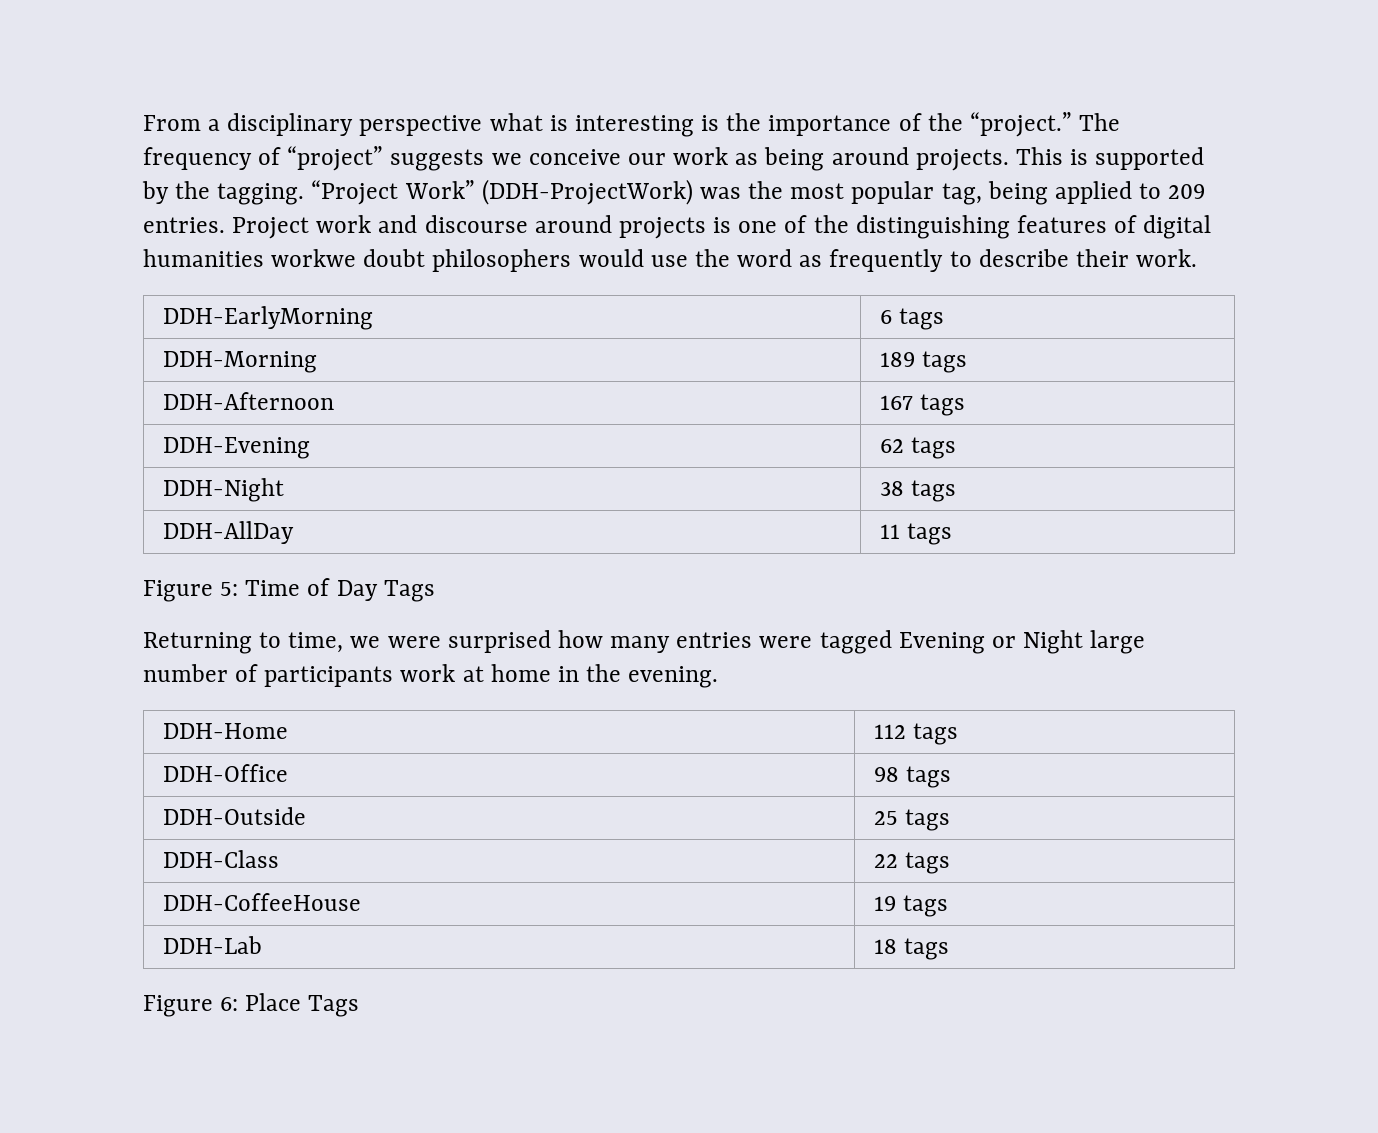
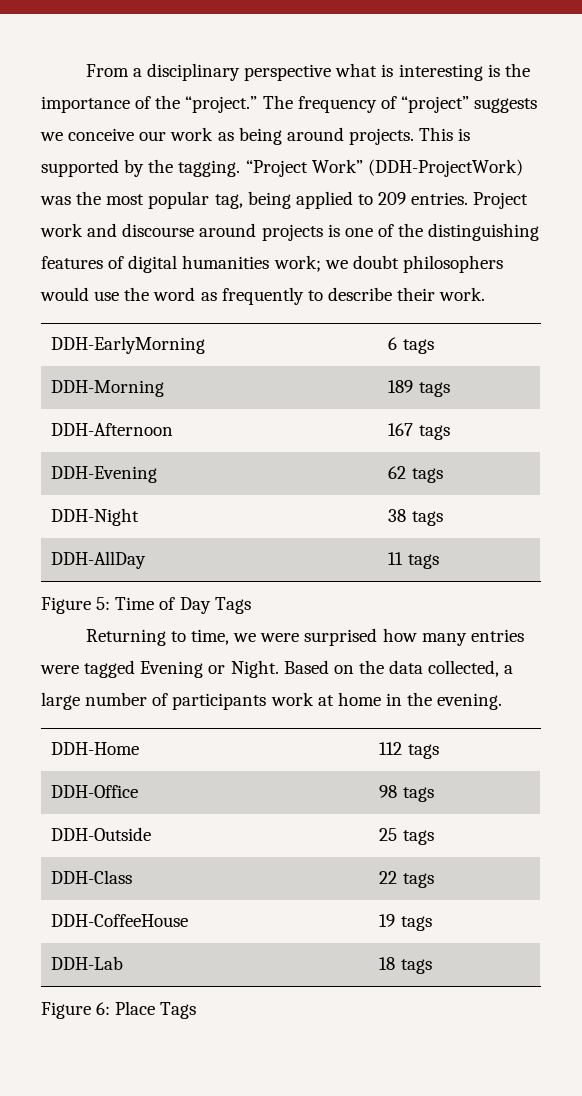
- Project work and discourse around projects is one of the distinguishing features of digital humanities workwe doubt philosophers would use the word as frequently to describe their work.
+ Project work and discourse around projects is one of the distinguishing features of digital humanities work; we doubt philosophers would use the word as frequently to describe their work.
- Returning to time, we were surprised how many entries were tagged Evening or Night large number of participants work at home in the evening.
+ Returning to time, we were surprised how many entries were tagged Evening or Night. Based on the data collected, a large number of participants work at home in the evening.

